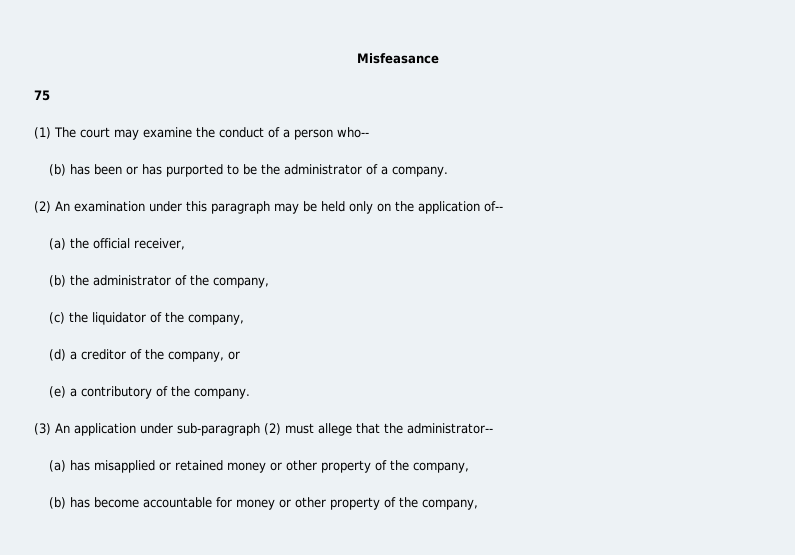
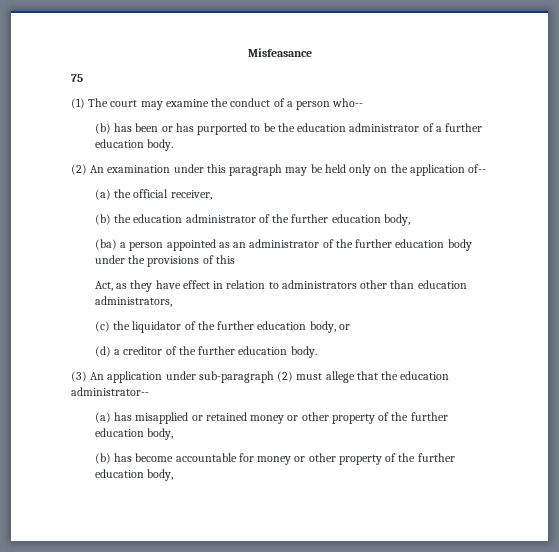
- (b) has been or has purported to be the administrator of a company.
+ (b) has been or has purported to be the education administrator of a further education body.
- (b) the administrator of the company,
+ (b) the education administrator of the further education body,
+ (ba) a person appointed as an administrator of the further education body under the provisions of this
+ Act, as they have effect in relation to administrators other than education administrators,
- (c) the liquidator of the company,
+ (c) the liquidator of the further education body, or
- (d) a creditor of the company, or
- (e) a contributory of the company.
+ (d) a creditor of the further education body.
- (3) An application under sub-paragraph (2) must allege that the administrator--
+ (3) An application under sub-paragraph (2) must allege that the education administrator--
- (a) has misapplied or retained money or other property of the company,
+ (a) has misapplied or retained money or other property of the further education body,
- (b) has become accountable for money or other property of the company,
+ (b) has become accountable for money or other property of the further education body,

